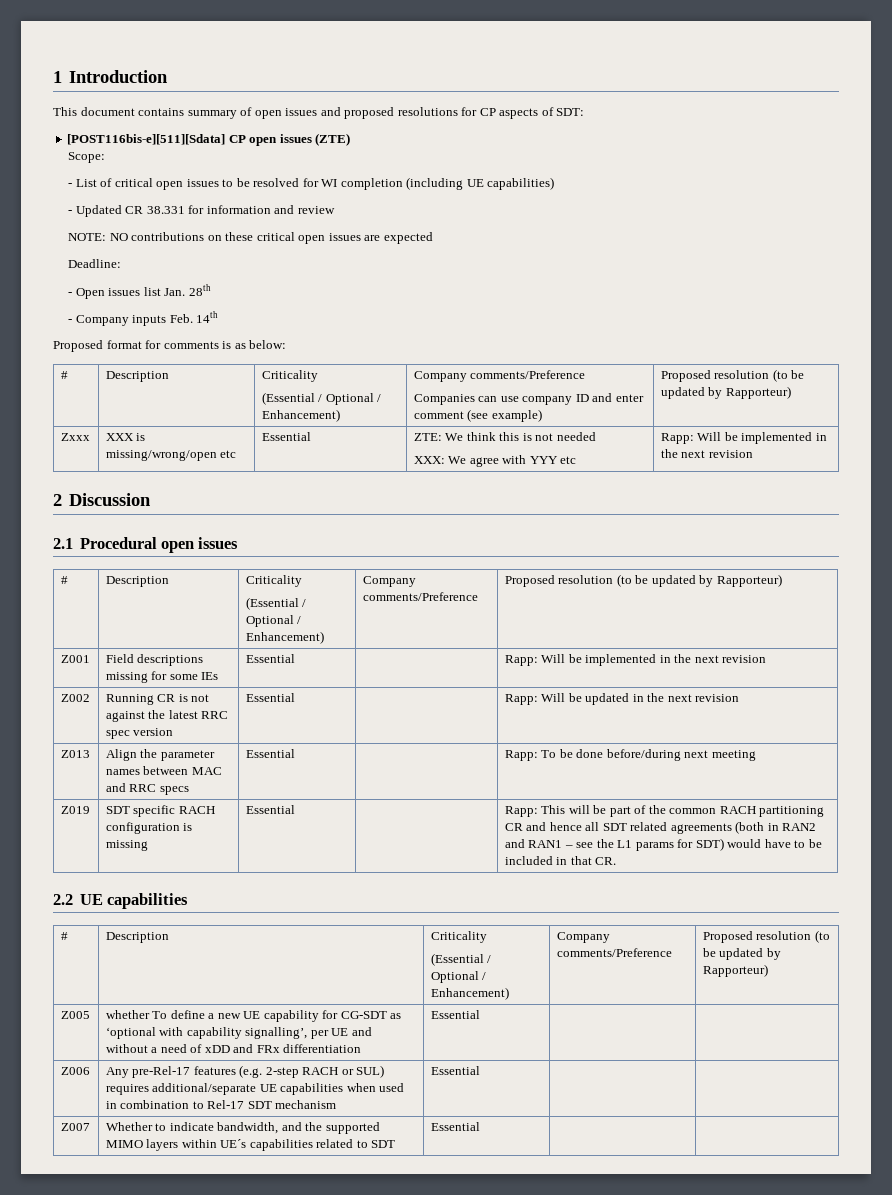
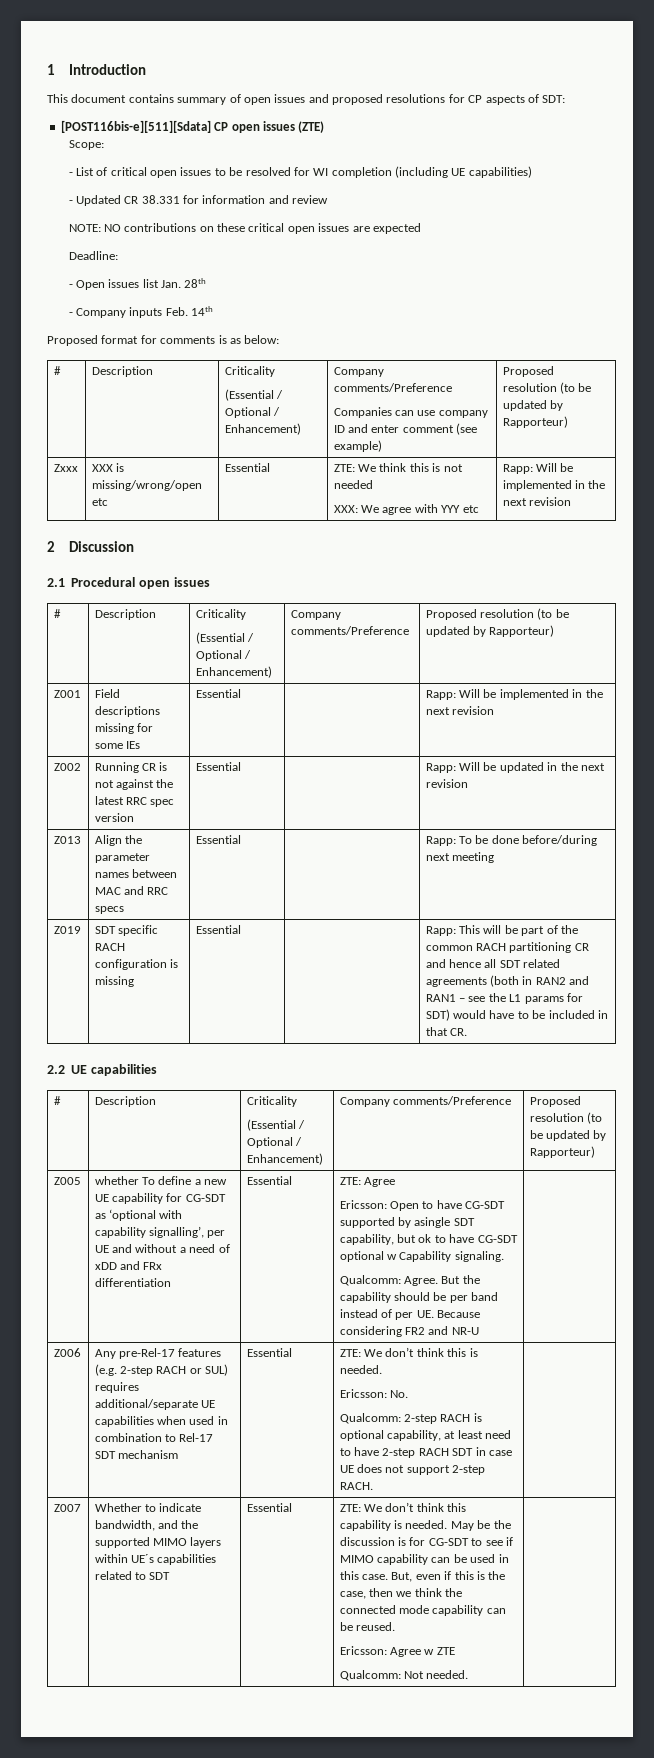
+ ZTE: Agree
+ Ericsson: Open to have CG-SDT supported by asingle SDT capability, but ok to have CG-SDT optional w Capability signaling.
+ Qualcomm: Agree. But the capability should be per band instead of per UE. Because considering FR2 and NR-U
+ ZTE: We don’t think this is needed.
+ Ericsson: No.
+ Qualcomm: 2-step RACH is optional capability, at least need to have 2-step RACH SDT in case UE does not support 2-step RACH.
+ ZTE: We don’t think this capability is needed. May be the discussion is for CG-SDT to see if MIMO capability can be used in this case. But, even if this is the case, then we think the connected mode capability can be reused.
+ Ericsson: Agree w ZTE
+ Qualcomm: Not needed.

